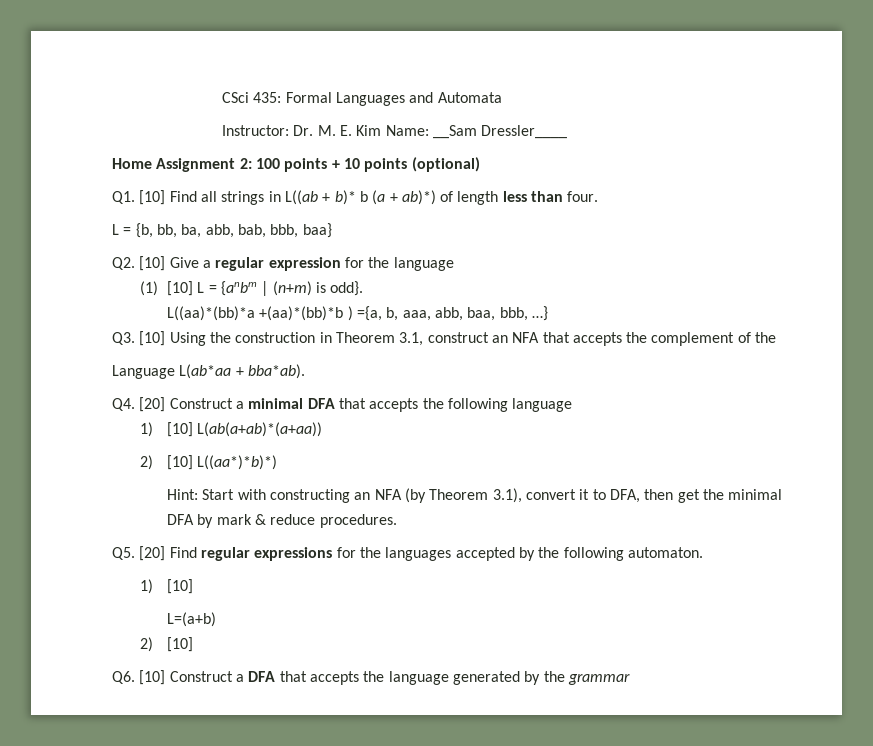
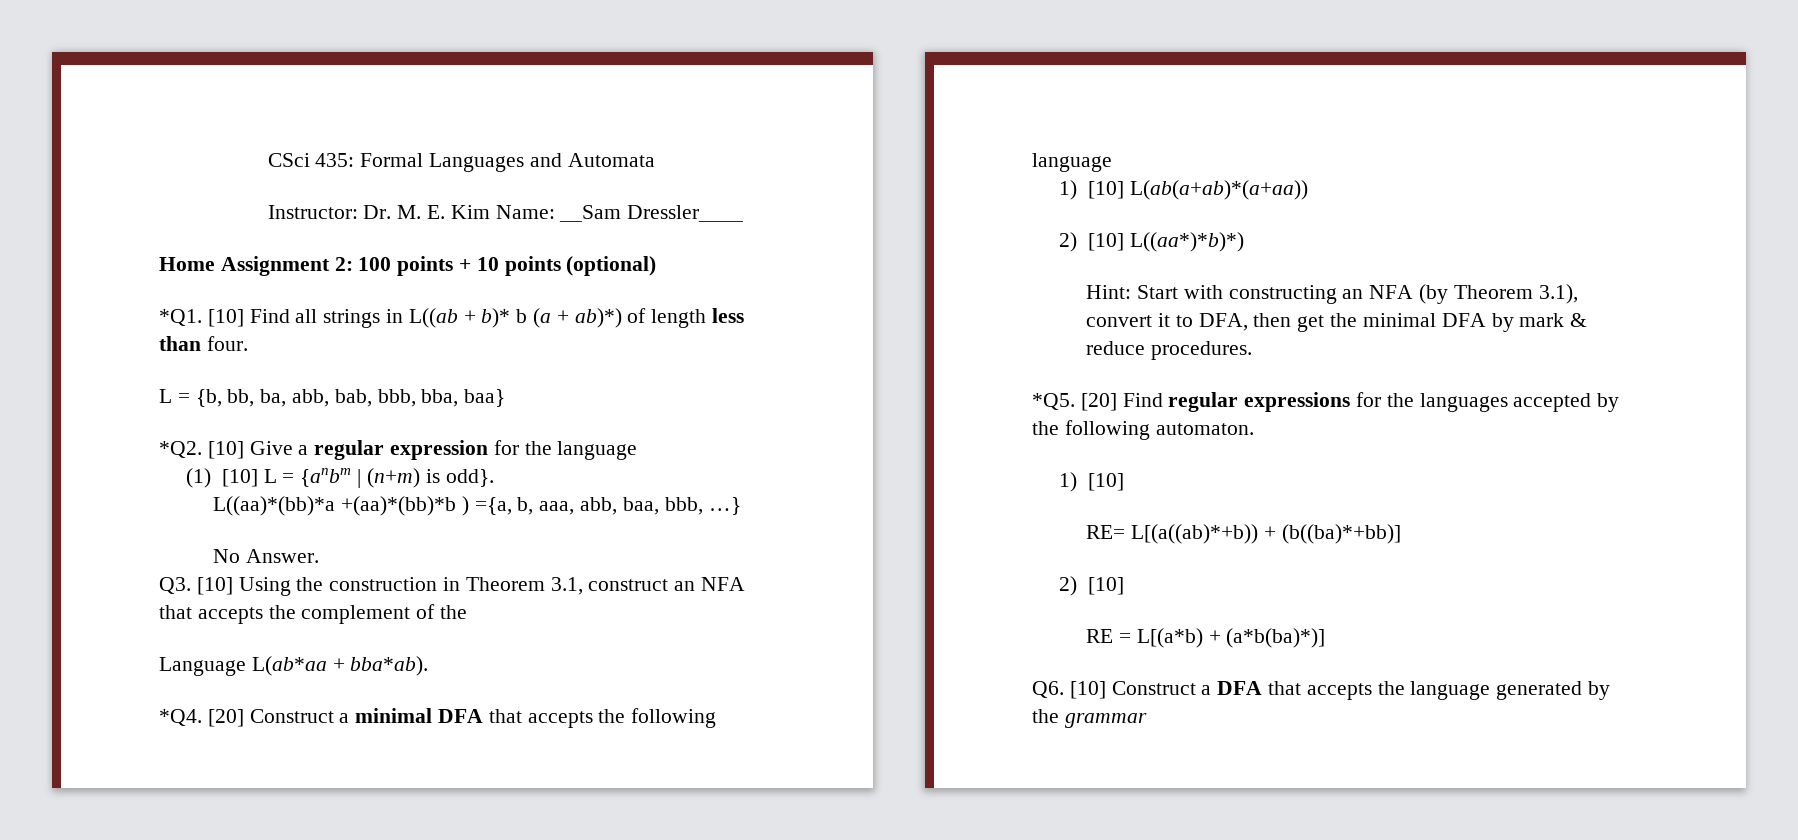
- Q1. [10] Find all strings in L((ab + b)* b (a + ab)*) of length less than four.
+ *Q1. [10] Find all strings in L((ab + b)* b (a + ab)*) of length less than four.
- L = {b, bb, ba, abb, bab, bbb, baa}
+ L = {b, bb, ba, abb, bab, bbb, bba, baa}
- Q2. [10] Give a regular expression for the language
+ *Q2. [10] Give a regular expression for the language
+ No Answer.
- Q4. [20] Construct a minimal DFA that accepts the following language
+ *Q4. [20] Construct a minimal DFA that accepts the following language
- Q5. [20] Find regular expressions for the languages accepted by the following automaton.
+ *Q5. [20] Find regular expressions for the languages accepted by the following automaton.
- L=(a+b)
+ RE= L[(a((ab)*+b)) + (b((ba)*+bb)]
  2) [10]
+ RE = L[(a*b) + (a*b(ba)*)]

